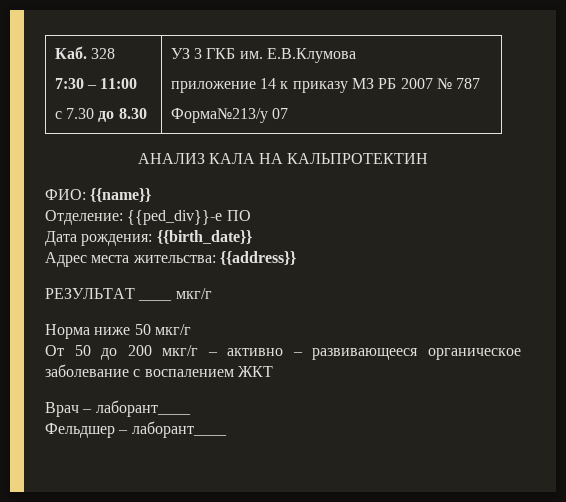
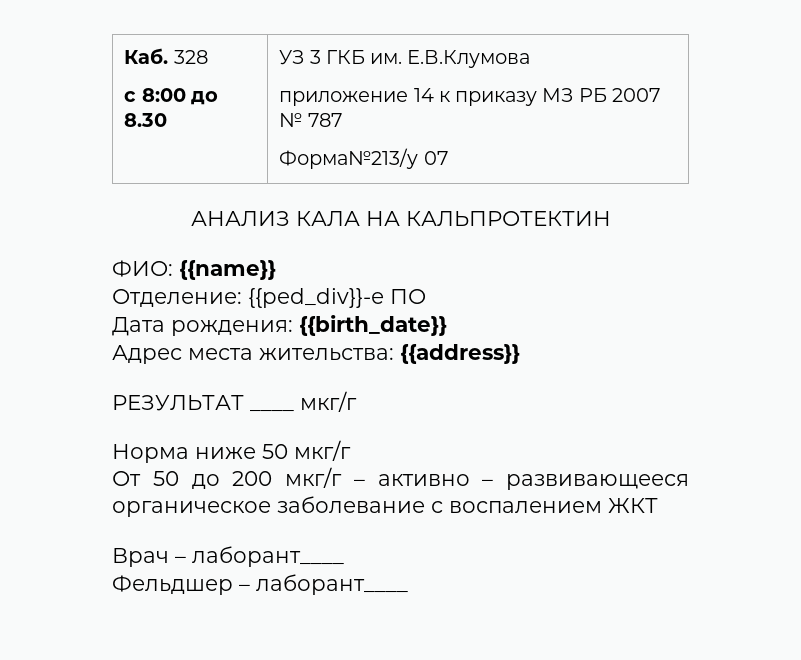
  Каб. 328
- 7:30 – 11:00
- с 7.30 до 8.30 | УЗ 3 ГКБ им. Е.В.Клумова
+ с 8:00 до 8.30 | УЗ 3 ГКБ им. Е.В.Клумова

